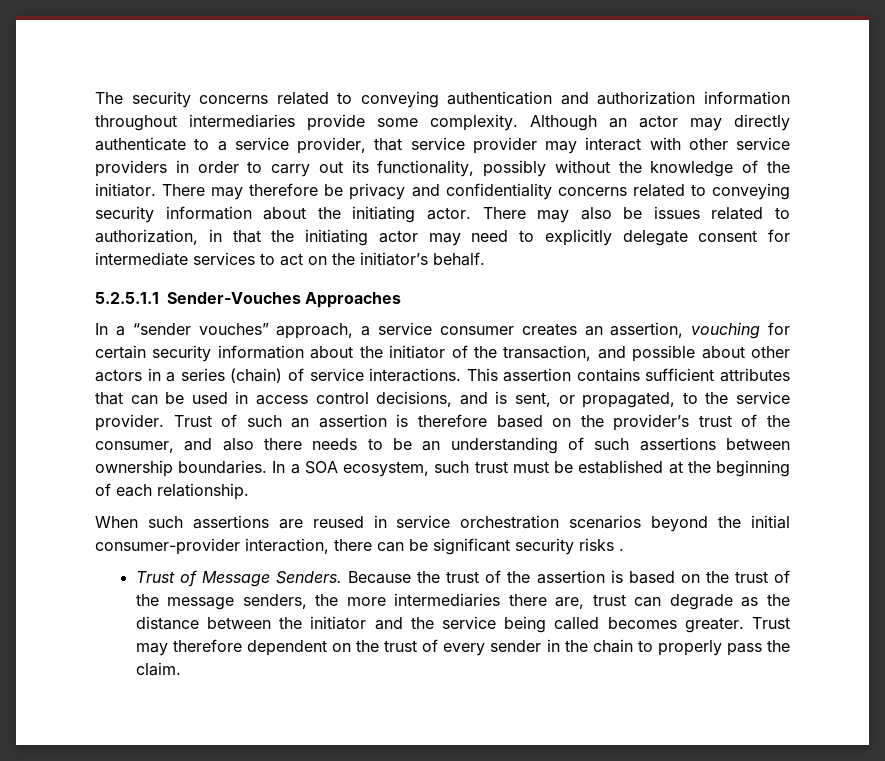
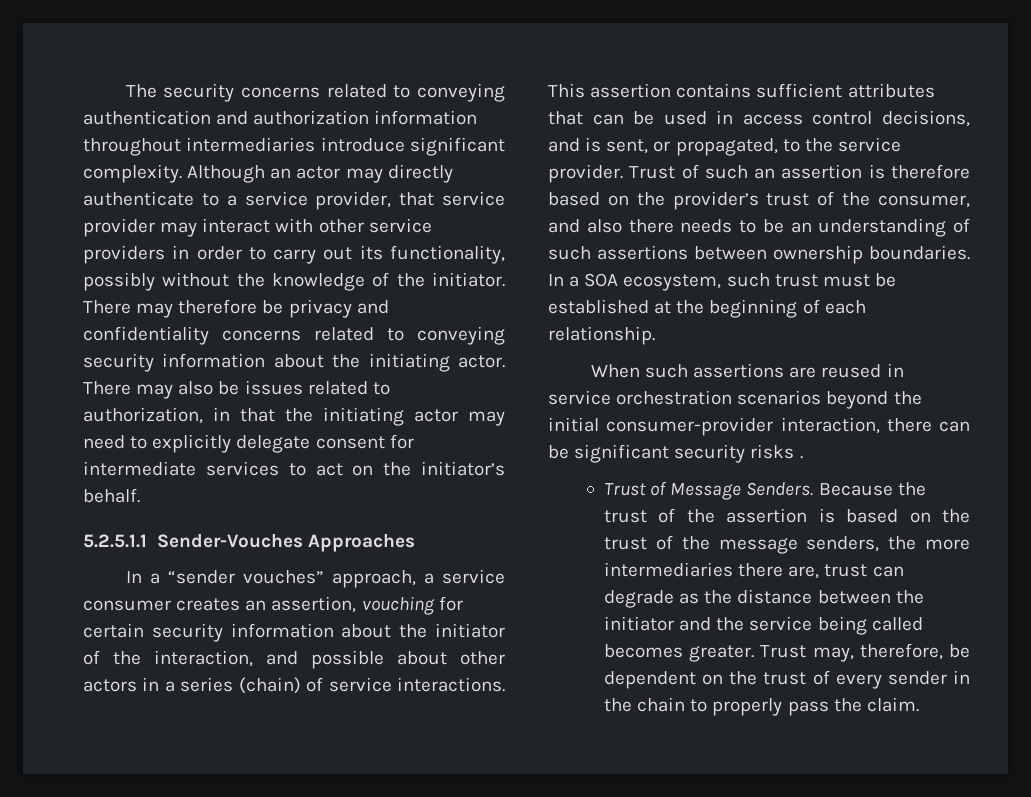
- The security concerns related to conveying authentication and authorization information throughout intermediaries provide some complexity.
+ The security concerns related to conveying authentication and authorization information throughout intermediaries introduce significant complexity.
- In a “sender vouches” approach, a service consumer creates an assertion, vouching for certain security information about the initiator of the transaction, and possible about other actors in a series (chain) of service interactions.
+ In a “sender vouches” approach, a service consumer creates an assertion, vouching for certain security information about the initiator of the interaction, and possible about other actors in a series (chain) of service interactions.
- Trust may therefore dependent on the trust of every sender in the chain to properly pass the claim.
+ Trust may, therefore, be dependent on the trust of every sender in the chain to properly pass the claim.

